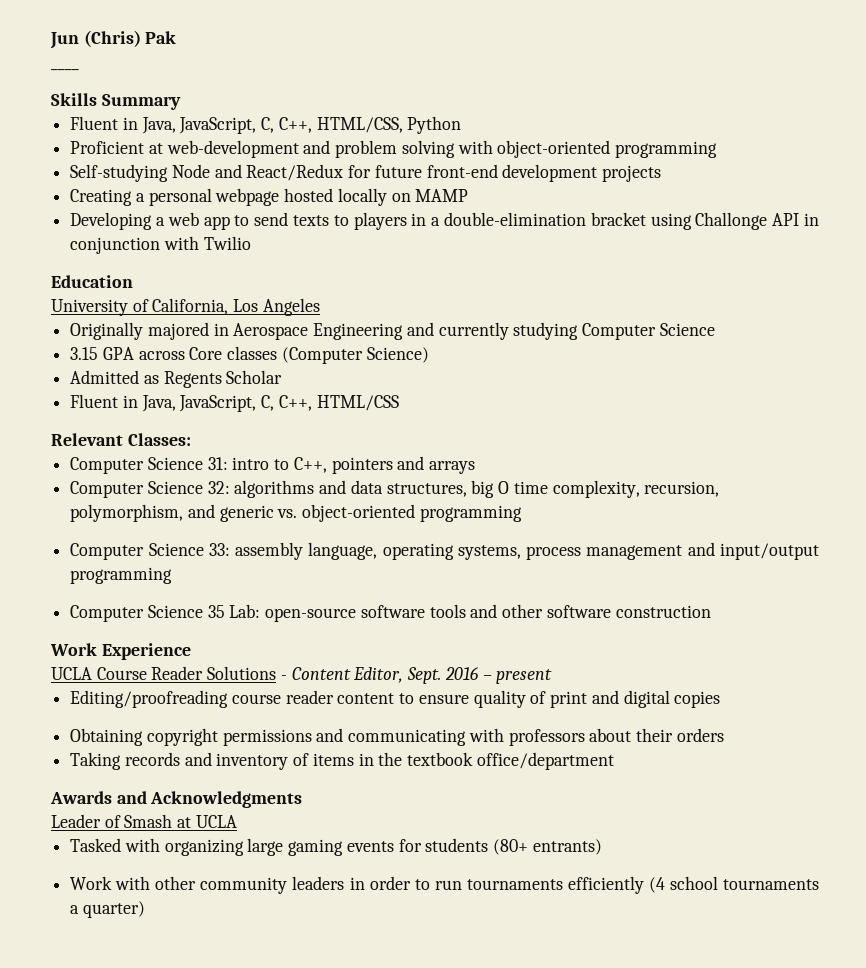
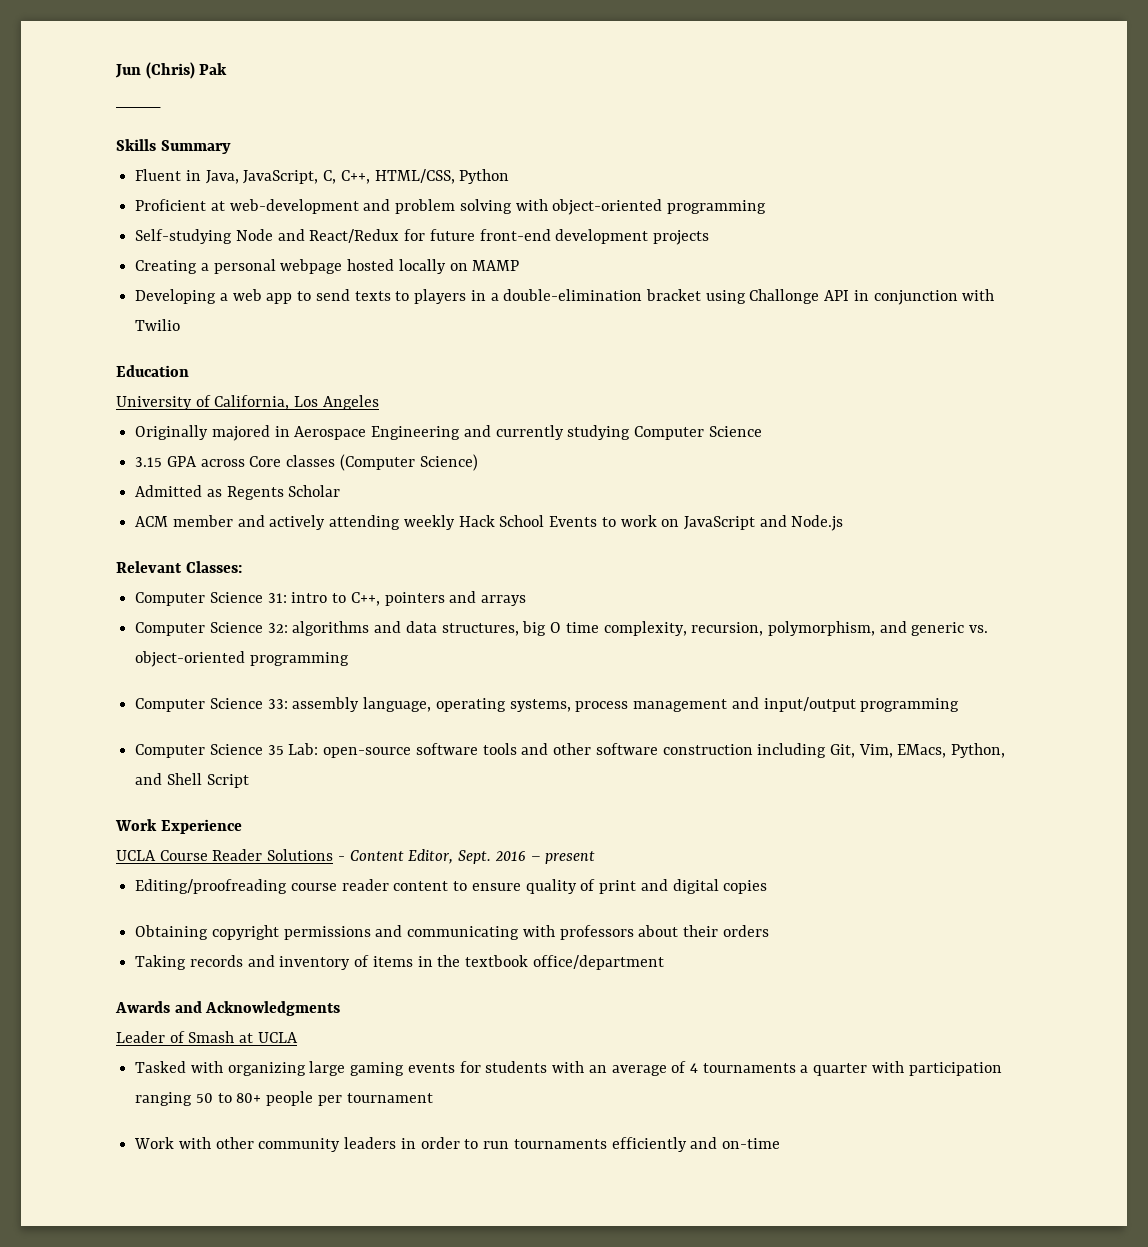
- Fluent in Java, JavaScript, C, C++, HTML/CSS
+ ACM member and actively attending weekly Hack School Events to work on JavaScript and Node.js
- Computer Science 35 Lab: open-source software tools and other software construction
+ Computer Science 35 Lab: open-source software tools and other software construction including Git, Vim, EMacs, Python, and Shell Script
- Tasked with organizing large gaming events for students (80+ entrants)
+ Tasked with organizing large gaming events for students with an average of 4 tournaments a quarter with participation ranging 50 to 80+ people per tournament
- Work with other community leaders in order to run tournaments efficiently (4 school tournaments a quarter)
+ Work with other community leaders in order to run tournaments efficiently and on-time

